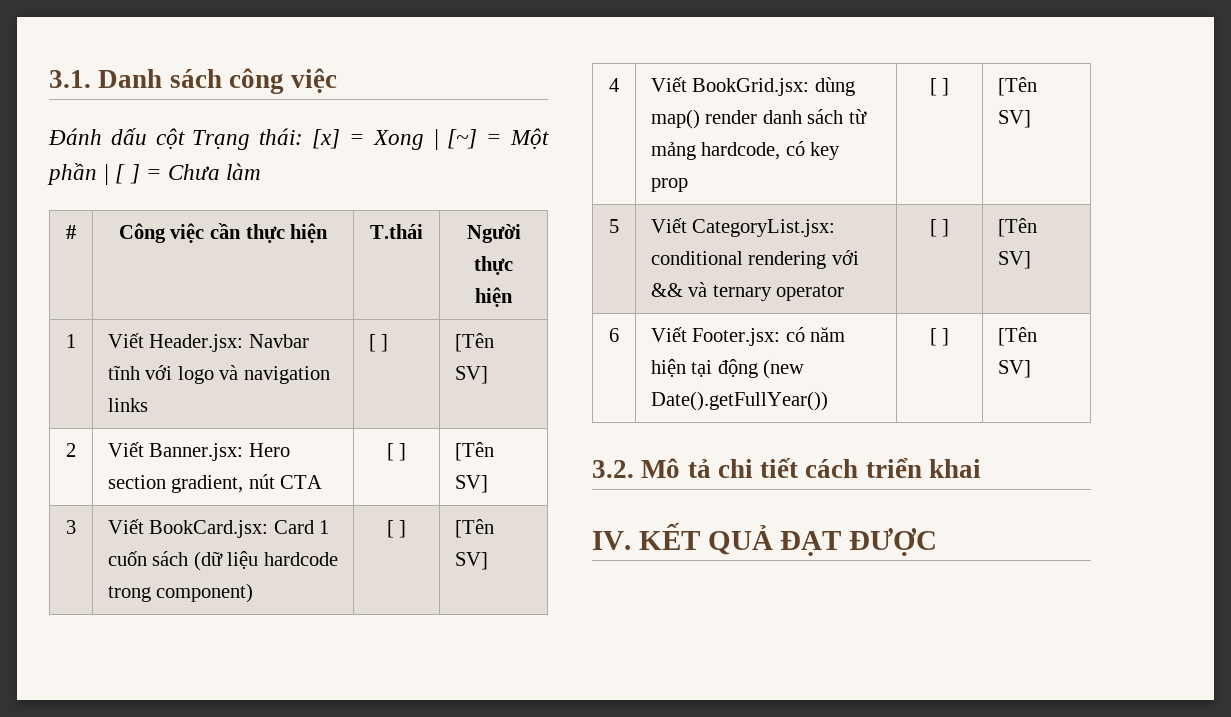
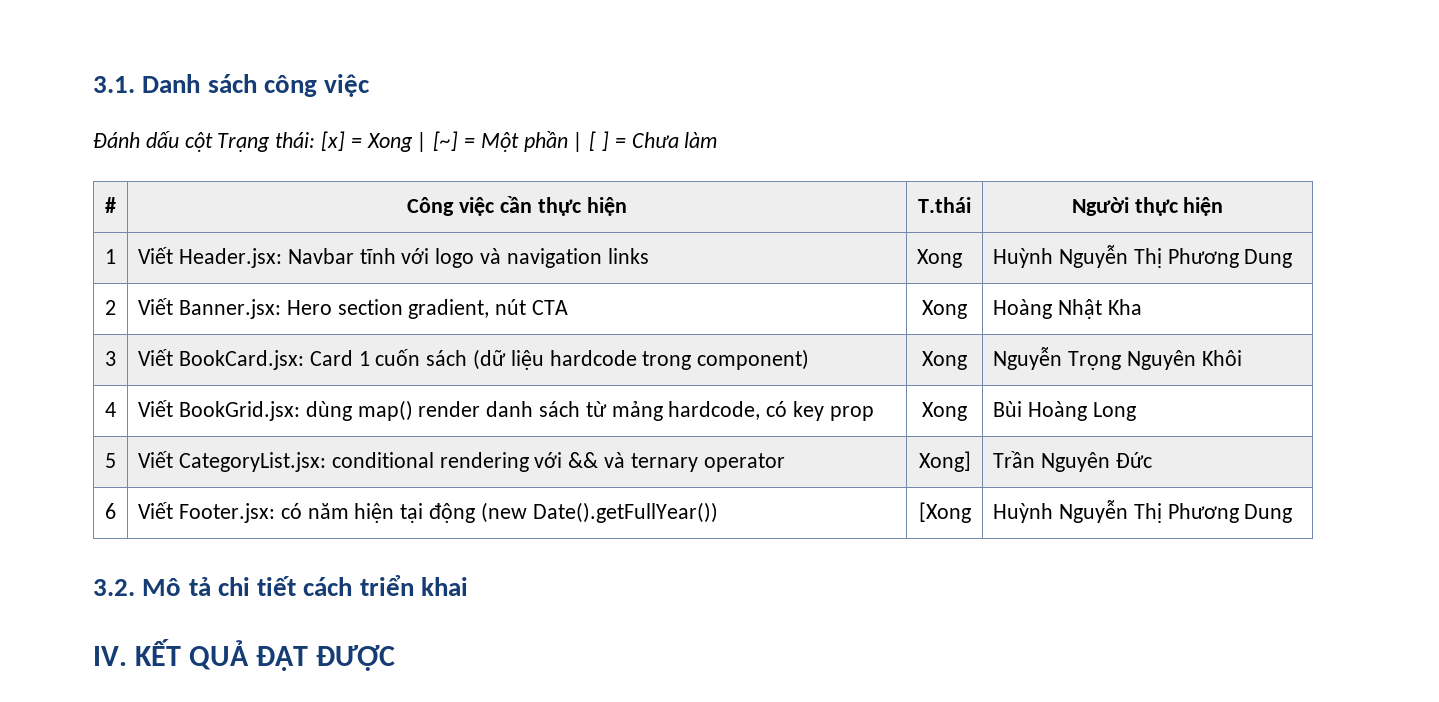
- 1 | Viết Header.jsx: Navbar tĩnh với logo và navigation links | [ ] | [Tên SV]
+ 1 | Viết Header.jsx: Navbar tĩnh với logo và navigation links | Xong | Huỳnh Nguyễn Thị Phương Dung
- 2 | Viết Banner.jsx: Hero section gradient, nút CTA | [ ] | [Tên SV]
+ 2 | Viết Banner.jsx: Hero section gradient, nút CTA | Xong | Hoàng Nhật Kha
- 3 | Viết BookCard.jsx: Card 1 cuốn sách (dữ liệu hardcode trong component) | [ ] | [Tên SV]
+ 3 | Viết BookCard.jsx: Card 1 cuốn sách (dữ liệu hardcode trong component) | Xong | Nguyễn Trọng Nguyên Khôi
- 4 | Viết BookGrid.jsx: dùng map() render danh sách từ mảng hardcode, có key prop | [ ] | [Tên SV]
+ 4 | Viết BookGrid.jsx: dùng map() render danh sách từ mảng hardcode, có key prop | Xong | Bùi Hoàng Long
- 5 | Viết CategoryList.jsx: conditional rendering với && và ternary operator | [ ] | [Tên SV]
+ 5 | Viết CategoryList.jsx: conditional rendering với && và ternary operator | Xong] | Trần Nguyên Đức
- 6 | Viết Footer.jsx: có năm hiện tại động (new Date().getFullYear()) | [ ] | [Tên SV]
+ 6 | Viết Footer.jsx: có năm hiện tại động (new Date().getFullYear()) | [Xong | Huỳnh Nguyễn Thị Phương Dung

